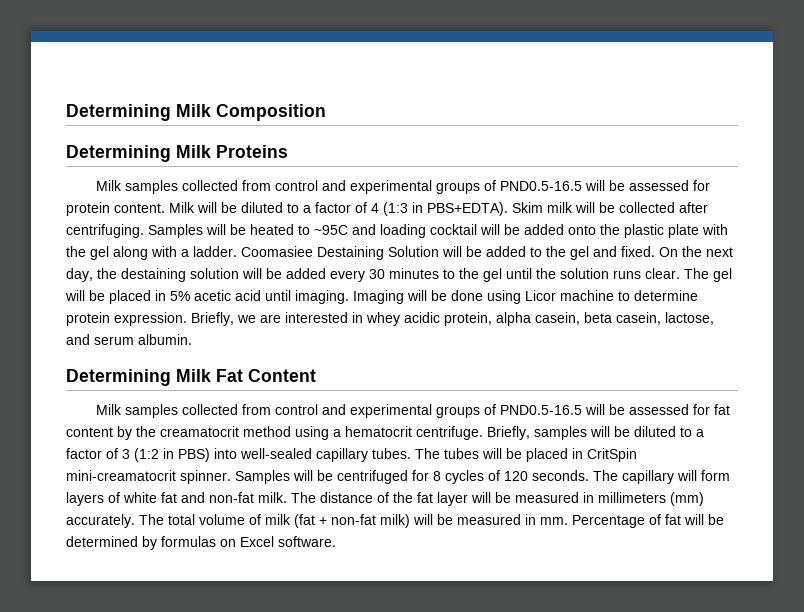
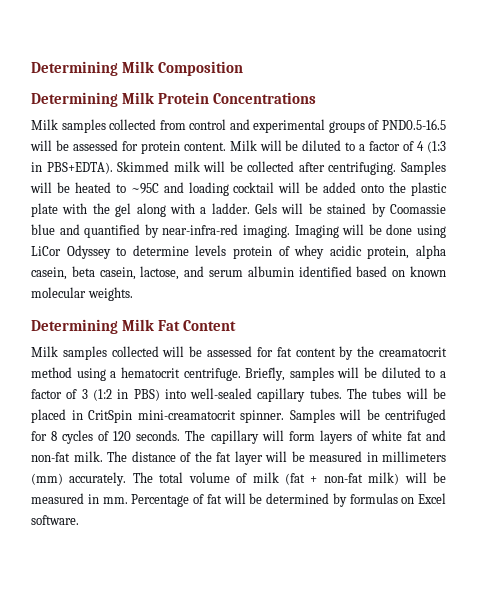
- Determining Milk Proteins
+ Determining Milk Protein Concentrations
- Skim milk will be collected after centrifuging.
+ Skimmed milk will be collected after centrifuging.
- Coomasiee Destaining Solution will be added to the gel and fixed. On the next day, the destaining solution will be added every 30 minutes to the gel until the solution runs clear. The gel will be placed in 5% acetic acid until imaging.
+ Gels will be stained by Coomassie blue and quantified by near-infra-red imaging.
- Imaging will be done using Licor machine to determine protein expression. Briefly, we are interested in whey acidic protein, alpha casein, beta casein, lactose, and serum albumin.
+ Imaging will be done using LiCor Odyssey to determine levels protein of whey acidic protein, alpha casein, beta casein, lactose, and serum albumin identified based on known molecular weights.
- Milk samples collected from control and experimental groups of PND0.5-16.5 will be assessed for fat content by the creamatocrit method using a hematocrit centrifuge.
+ Milk samples collected will be assessed for fat content by the creamatocrit method using a hematocrit centrifuge.

